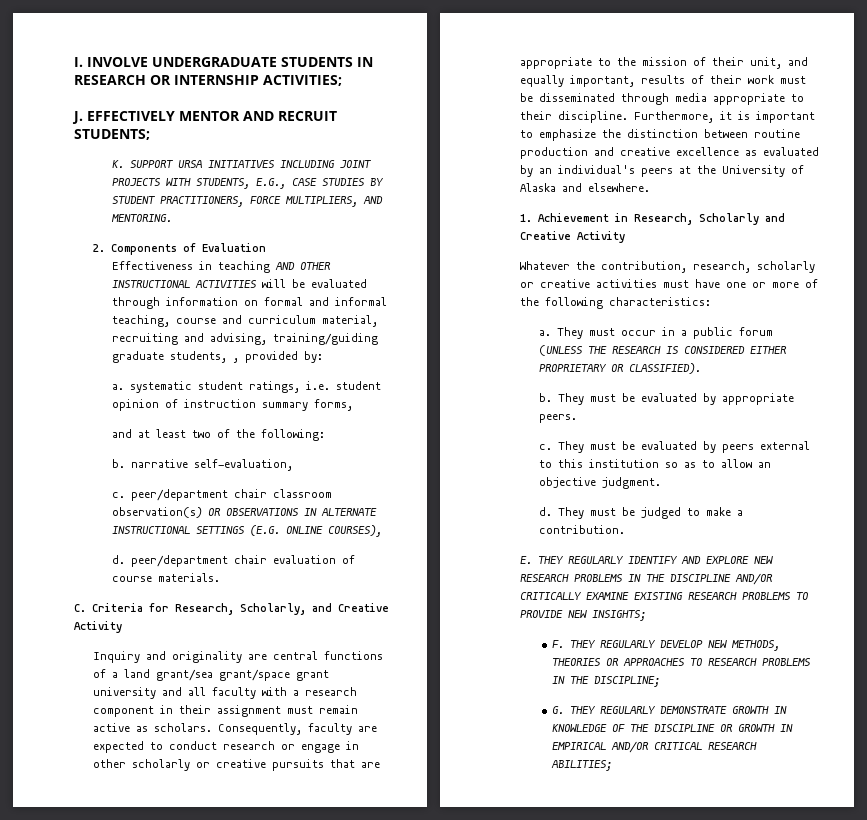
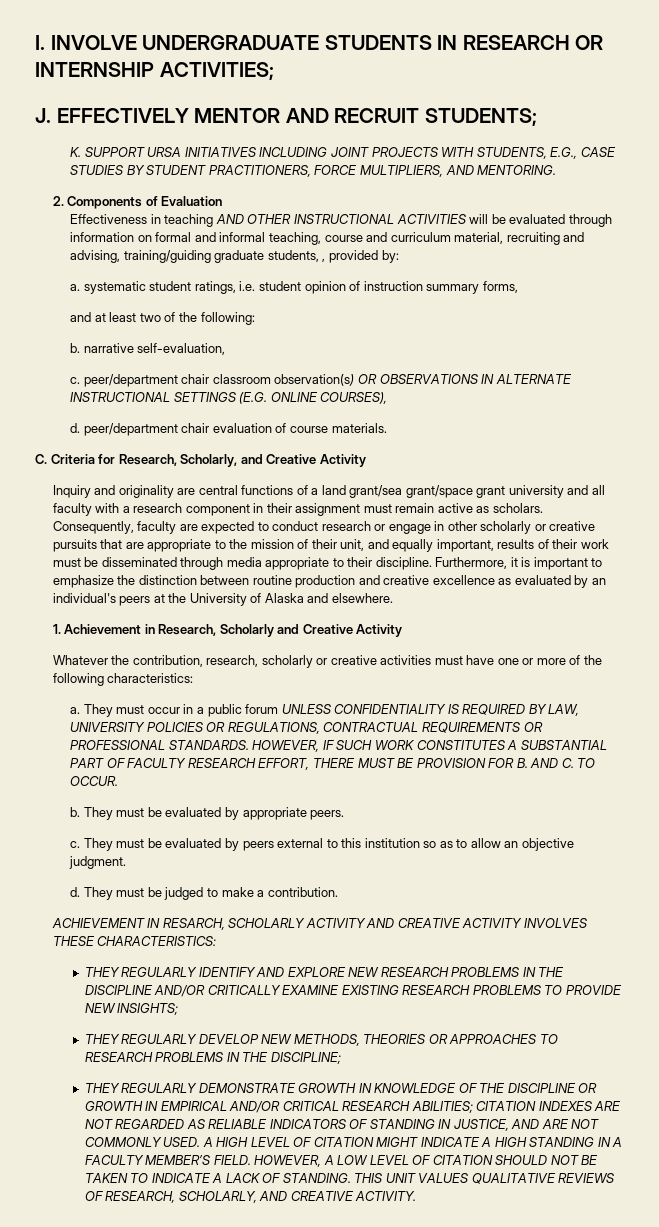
- They must occur in a public forum (UNLESS THE RESEARCH IS CONSIDERED EITHER PROPRIETARY OR CLASSIFIED).
+ They must occur in a public forum UNLESS CONFIDENTIALITY IS REQUIRED BY LAW, UNIVERSITY POLICIES OR REGULATIONS, CONTRACTUAL REQUIREMENTS OR PROFESSIONAL STANDARDS. HOWEVER, IF SUCH WORK CONSTITUTES A SUBSTANTIAL PART OF FACULTY RESEARCH EFFORT, THERE MUST BE PROVISION FOR B. AND C. TO OCCUR.
- E. THEY REGULARLY IDENTIFY AND EXPLORE NEW RESEARCH PROBLEMS IN THE DISCIPLINE AND/OR CRITICALLY EXAMINE EXISTING RESEARCH PROBLEMS TO PROVIDE NEW INSIGHTS;
+ ACHIEVEMENT IN RESARCH, SCHOLARLY ACTIVITY AND CREATIVE ACTIVITY INVOLVES THESE CHARACTERISTICS:
+ THEY REGULARLY IDENTIFY AND EXPLORE NEW RESEARCH PROBLEMS IN THE DISCIPLINE AND/OR CRITICALLY EXAMINE EXISTING RESEARCH PROBLEMS TO PROVIDE NEW INSIGHTS;
- F. THEY REGULARLY DEVELOP NEW METHODS, THEORIES OR APPROACHES TO RESEARCH PROBLEMS IN THE DISCIPLINE;
+ THEY REGULARLY DEVELOP NEW METHODS, THEORIES OR APPROACHES TO RESEARCH PROBLEMS IN THE DISCIPLINE;
- G. THEY REGULARLY DEMONSTRATE GROWTH IN KNOWLEDGE OF THE DISCIPLINE OR GROWTH IN EMPIRICAL AND/OR CRITICAL RESEARCH ABILITIES;
+ THEY REGULARLY DEMONSTRATE GROWTH IN KNOWLEDGE OF THE DISCIPLINE OR GROWTH IN EMPIRICAL AND/OR CRITICAL RESEARCH ABILITIES; CITATION INDEXES ARE NOT REGARDED AS RELIABLE INDICATORS OF STANDING IN JUSTICE, AND ARE NOT COMMONLY USED. A HIGH LEVEL OF CITATION MIGHT INDICATE A HIGH STANDING IN A FACULTY MEMBER’S FIELD. HOWEVER, A LOW LEVEL OF CITATION SHOULD NOT BE TAKEN TO INDICATE A LACK OF STANDING. THIS UNIT VALUES QUALITATIVE REVIEWS OF RESEARCH, SCHOLARLY, AND CREATIVE ACTIVITY.

